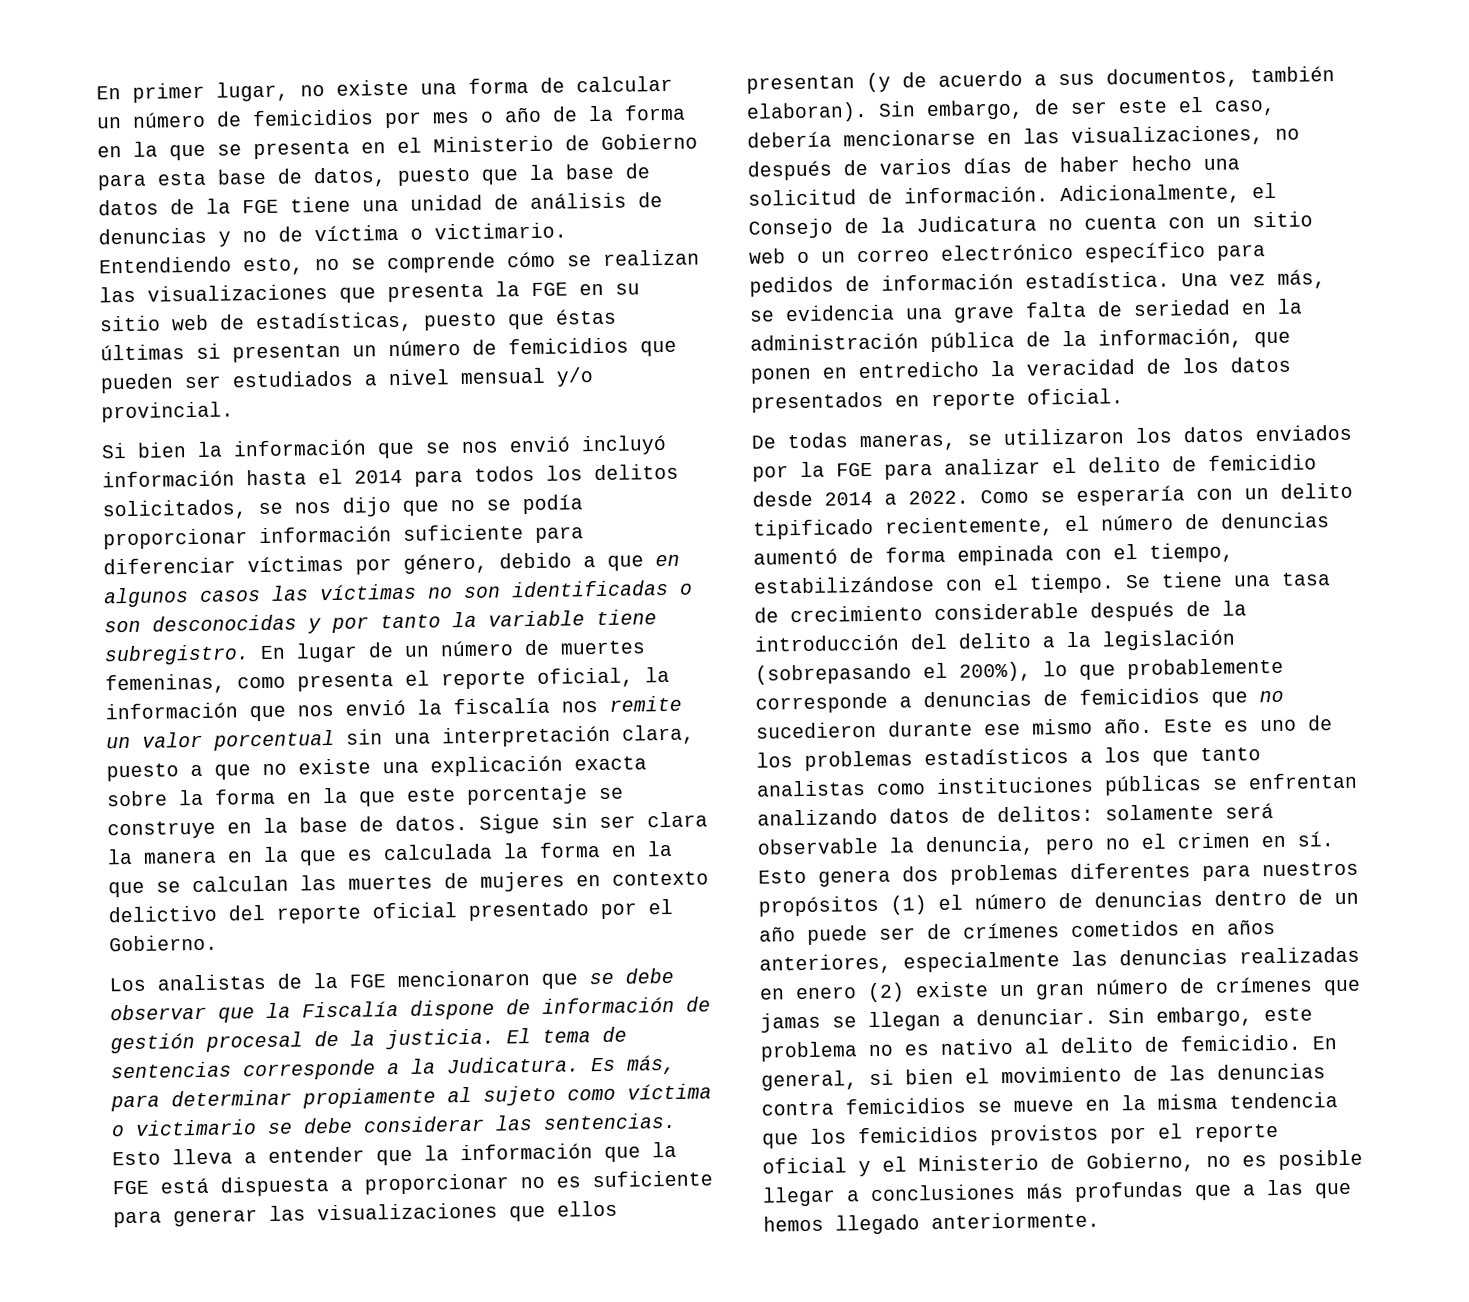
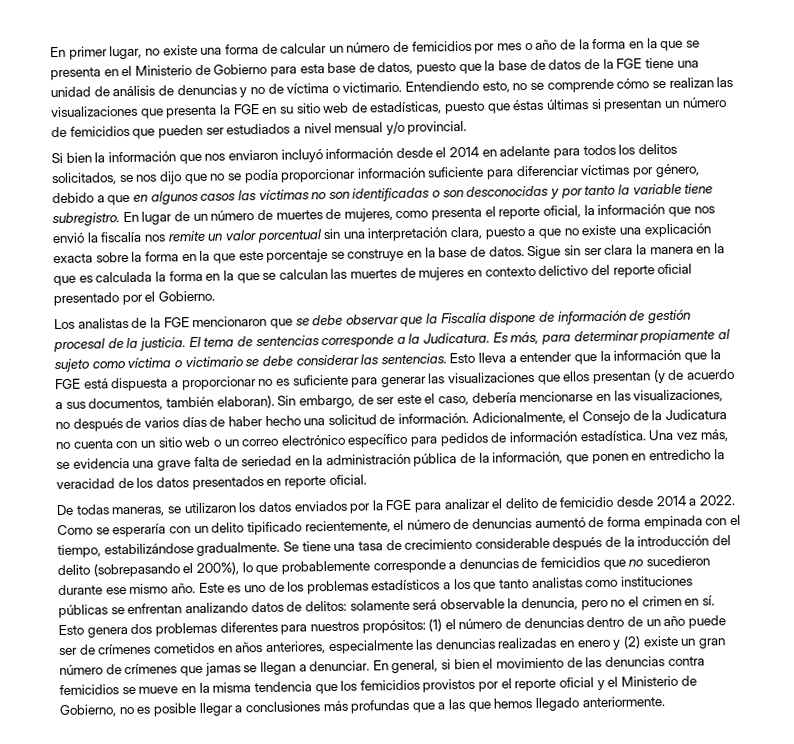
- Si bien la información que se nos envió incluyó información hasta el 2014 para todos los delitos solicitados, se nos dijo que no se podía proporcionar información suficiente para diferenciar víctimas por género, debido a que en algunos casos las víctimas no son identificadas o son desconocidas y por tanto la variable tiene subregistro.
+ Si bien la información que nos enviaron incluyó información desde el 2014 en adelante para todos los delitos solicitados, se nos dijo que no se podía proporcionar información suficiente para diferenciar víctimas por género, debido a que en algunos casos las víctimas no son identificadas o son desconocidas y por tanto la variable tiene subregistro.
- En lugar de un número de muertes femeninas, como presenta el reporte oficial, la información que nos envió la fiscalía nos remite un valor porcentual sin una interpretación clara, puesto a que no existe una explicación exacta sobre la forma en la que este porcentaje se construye en la base de datos.
+ En lugar de un número de muertes de mujeres, como presenta el reporte oficial, la información que nos envió la fiscalía nos remite un valor porcentual sin una interpretación clara, puesto a que no existe una explicación exacta sobre la forma en la que este porcentaje se construye en la base de datos.
- Como se esperaría con un delito tipificado recientemente, el número de denuncias aumentó de forma empinada con el tiempo, estabilizándose con el tiempo.
+ Como se esperaría con un delito tipificado recientemente, el número de denuncias aumentó de forma empinada con el tiempo, estabilizándose gradualmente.
- Se tiene una tasa de crecimiento considerable después de la introducción del delito a la legislación (sobrepasando el 200%), lo que probablemente corresponde a denuncias de femicidios que no sucedieron durante ese mismo año.
+ Se tiene una tasa de crecimiento considerable después de la introducción del delito (sobrepasando el 200%), lo que probablemente corresponde a denuncias de femicidios que no sucedieron durante ese mismo año.
- Esto genera dos problemas diferentes para nuestros propósitos (1) el número de denuncias dentro de un año puede ser de crímenes cometidos en años anteriores, especialmente las denuncias realizadas en enero (2) existe un gran número de crímenes que jamas se llegan a denunciar.
+ Esto genera dos problemas diferentes para nuestros propósitos: (1) el número de denuncias dentro de un año puede ser de crímenes cometidos en años anteriores, especialmente las denuncias realizadas en enero y (2) existe un gran número de crímenes que jamas se llegan a denunciar.
- Sin embargo, este problema no es nativo al delito de femicidio.

